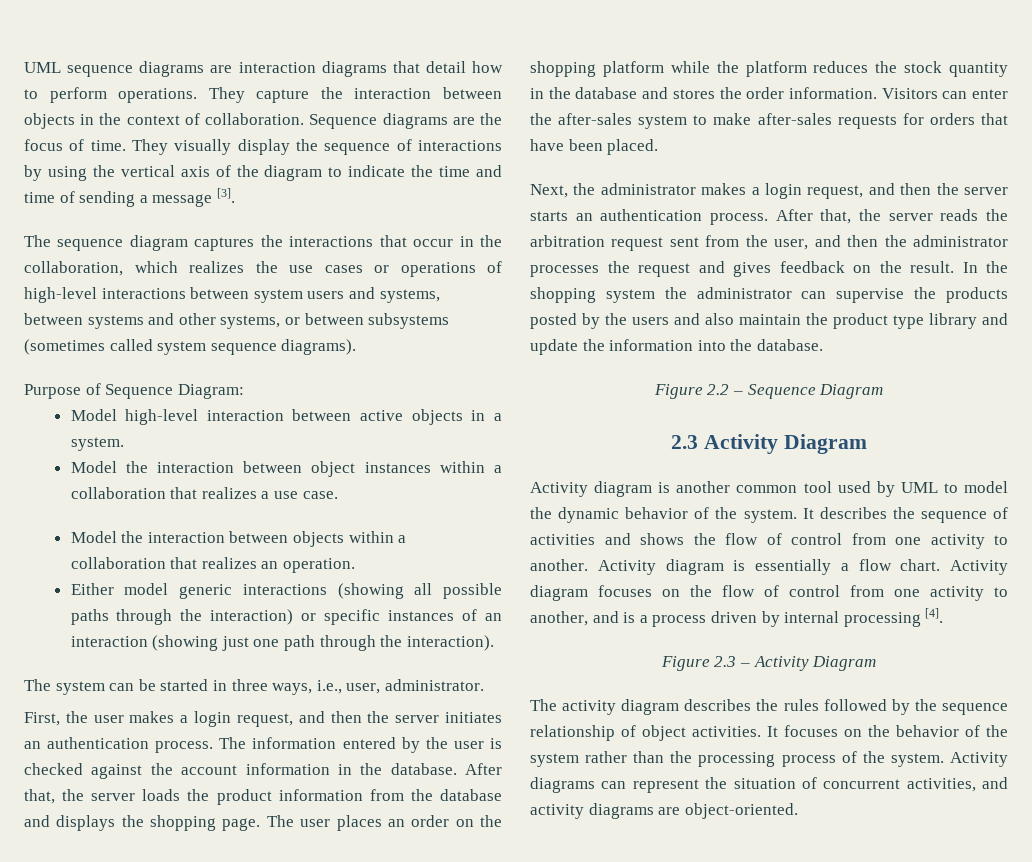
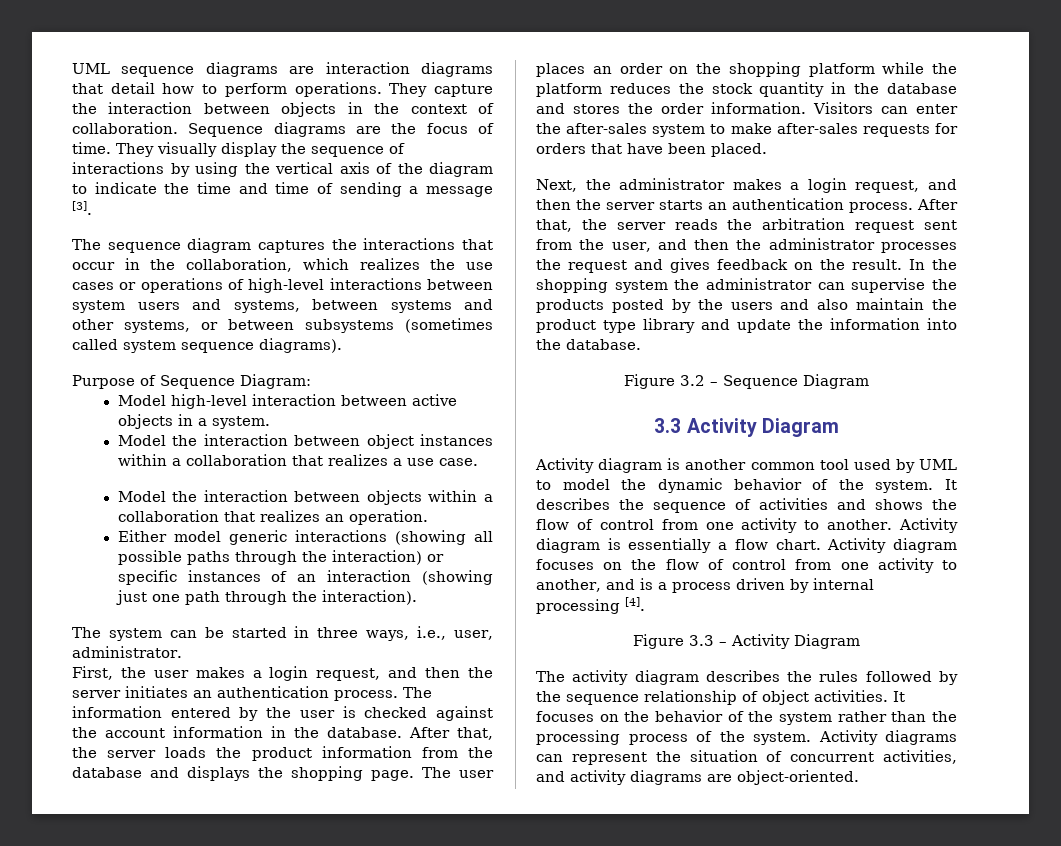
- Figure 2.2 – Sequence Diagram
+ Figure 3.2 – Sequence Diagram
- 2.3 Activity Diagram
+ 3.3 Activity Diagram
- Figure 2.3 – Activity Diagram
+ Figure 3.3 – Activity Diagram

